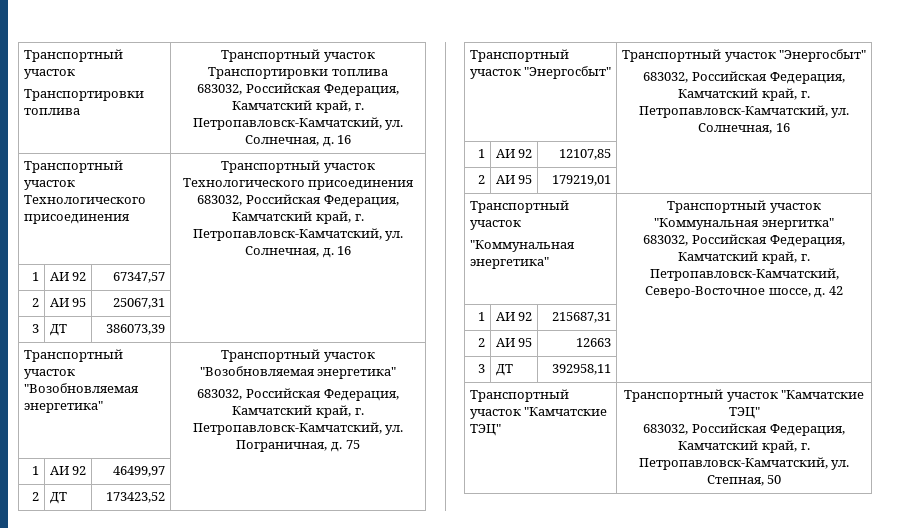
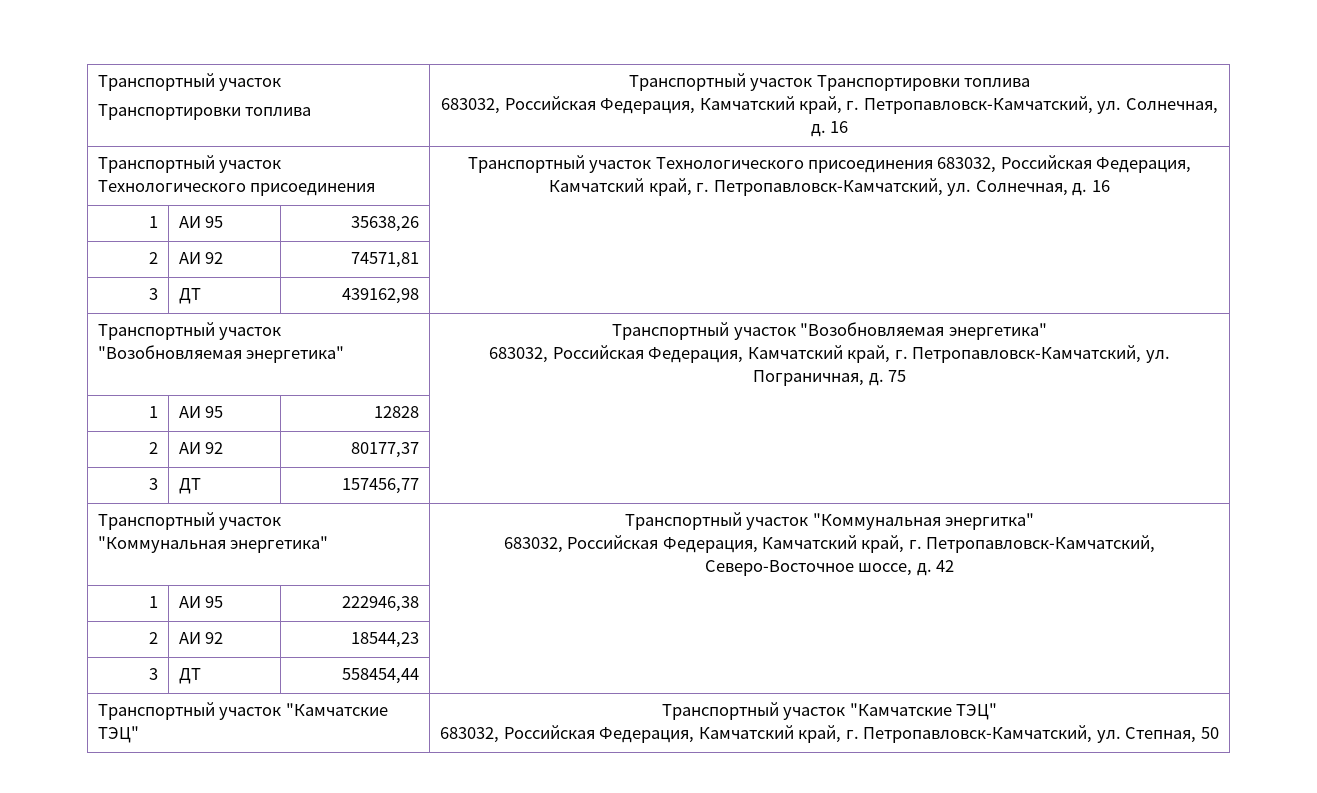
- 1 | АИ 92 | 67347,57 |
- 2 | АИ 95 | 25067,31 |
- 3 | ДТ | 386073,39 |
+ 1 | АИ 95 | 35638,26 |
+ 2 | АИ 92 | 74571,81 |
+ 3 | ДТ | 439162,98 |
- 1 | АИ 92 | 46499,97 |
- 2 | ДТ | 173423,52 |
- Транспортный участок "Энергосбыт" | Транспортный участок "Энергосбыт"
- 683032, Российская Федерация, Камчатский край, г. Петропавловск-Камчатский, ул. Солнечная, 16
- 1 | АИ 92 | 12107,85 |
- 2 | АИ 95 | 179219,01 |
+ 1 | АИ 95 | 12828 |
+ 2 | АИ 92 | 80177,37 |
+ 3 | ДТ | 157456,77 |
- 1 | АИ 92 | 215687,31 |
- 2 | АИ 95 | 12663 |
- 3 | ДТ | 392958,11 |
+ 1 | АИ 95 | 222946,38 |
+ 2 | АИ 92 | 18544,23 |
+ 3 | ДТ | 558454,44 |

